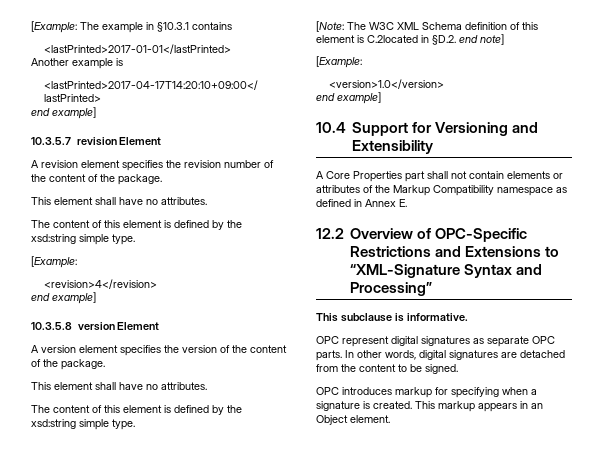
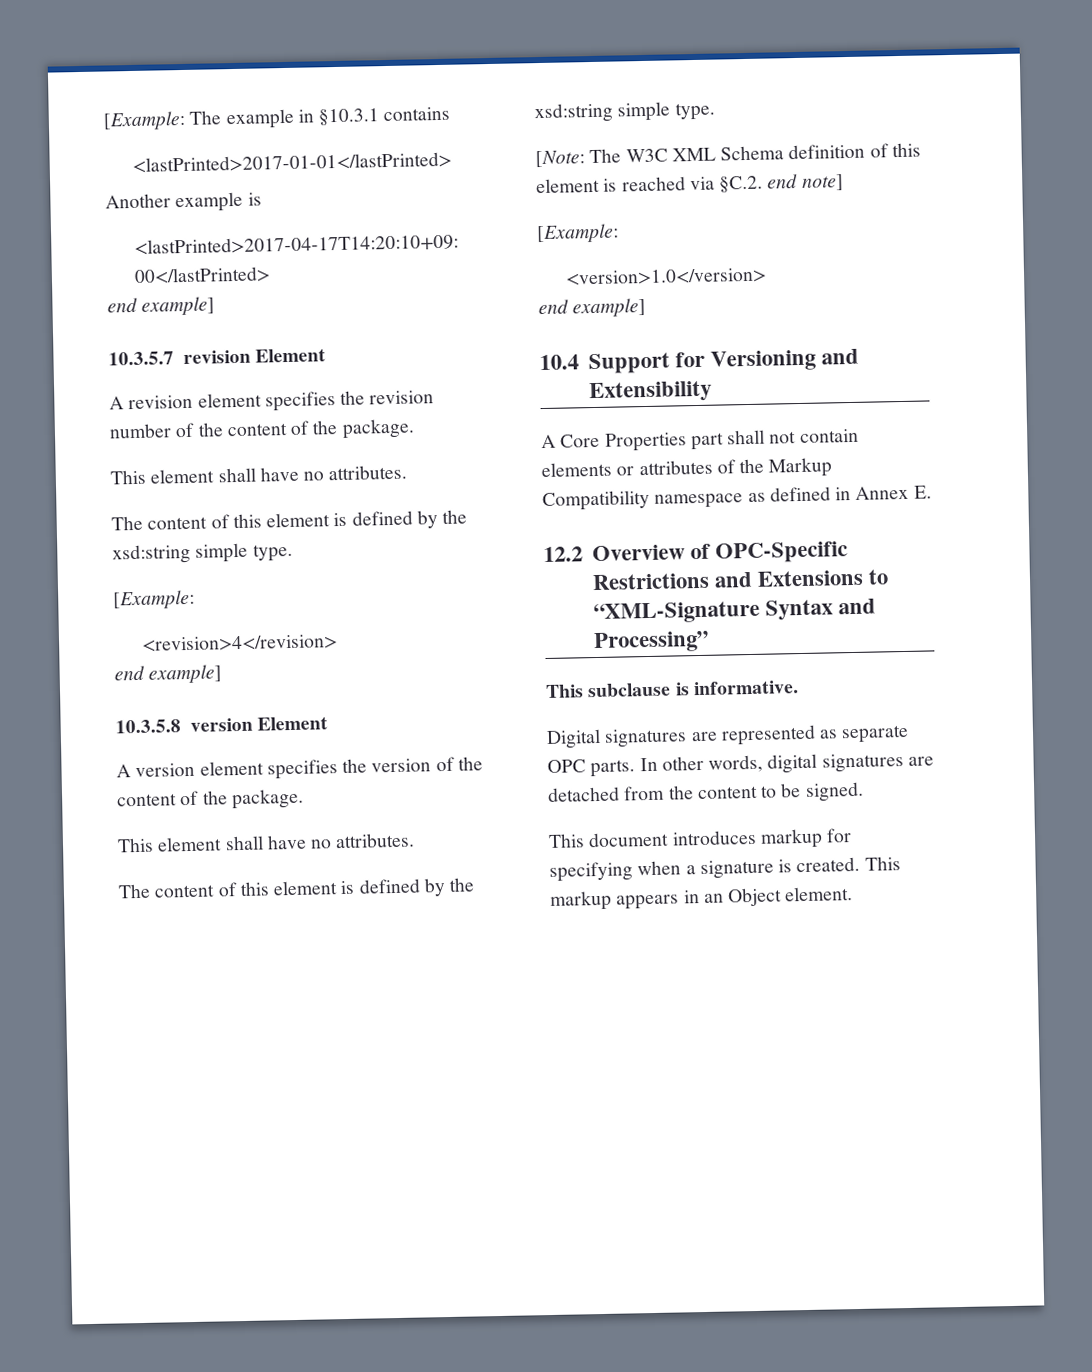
- [Note: The W3C XML Schema definition of this element is C.2located in §D.2. end note]
+ [Note: The W3C XML Schema definition of this element is reached via §C.2. end note]
- OPC represent digital signatures as separate OPC parts.
+ Digital signatures are represented as separate OPC parts.
- OPC introduces markup for specifying when a signature is created.
+ This document introduces markup for specifying when a signature is created.

